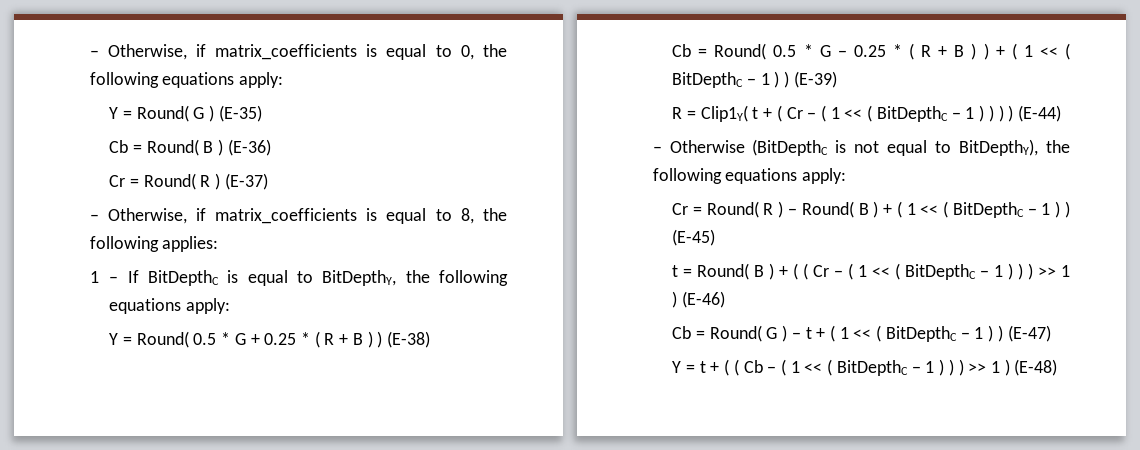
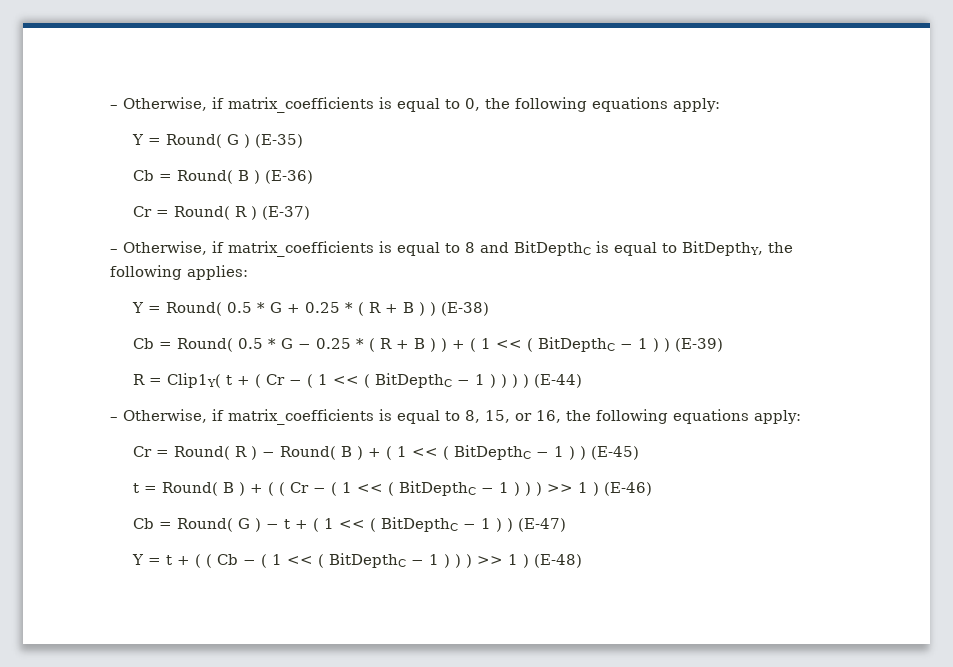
- – Otherwise, if matrix_coefficients is equal to 8, the following applies:
- 1 – If BitDepthC is equal to BitDepthY, the following equations apply:
+ – Otherwise, if matrix_coefficients is equal to 8 and BitDepthC is equal to BitDepthY, the following applies:
- – Otherwise (BitDepthC is not equal to BitDepthY), the following equations apply:
+ – Otherwise, if matrix_coefficients is equal to 8, 15, or 16, the following equations apply:

